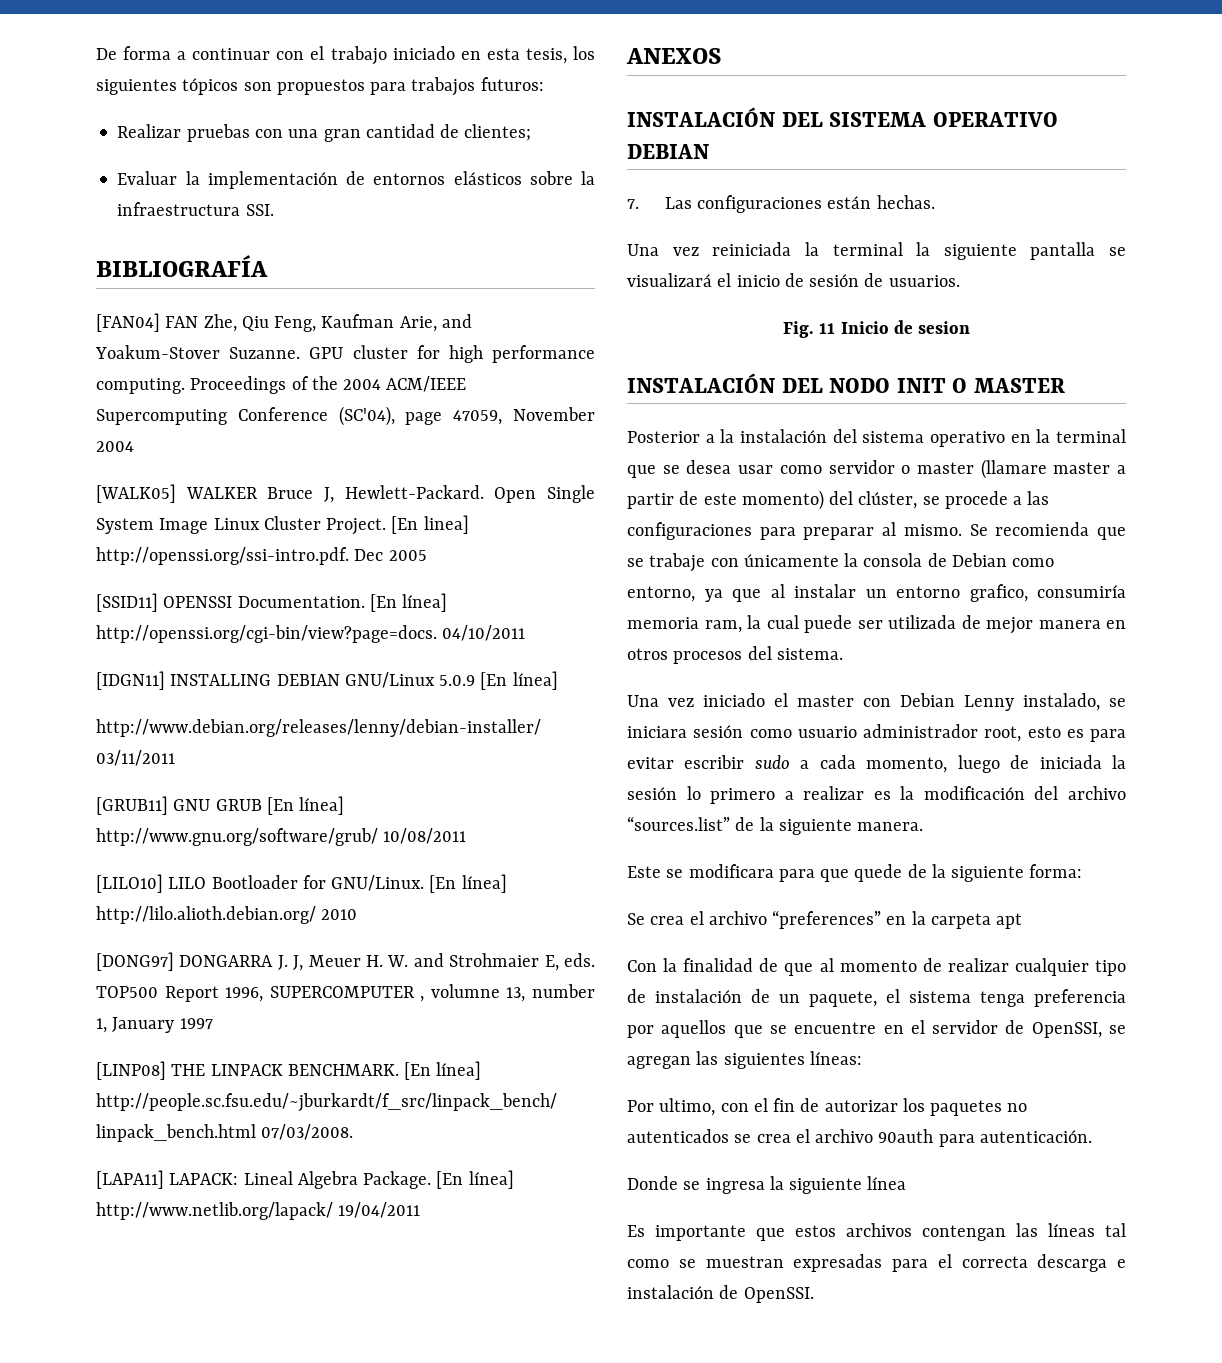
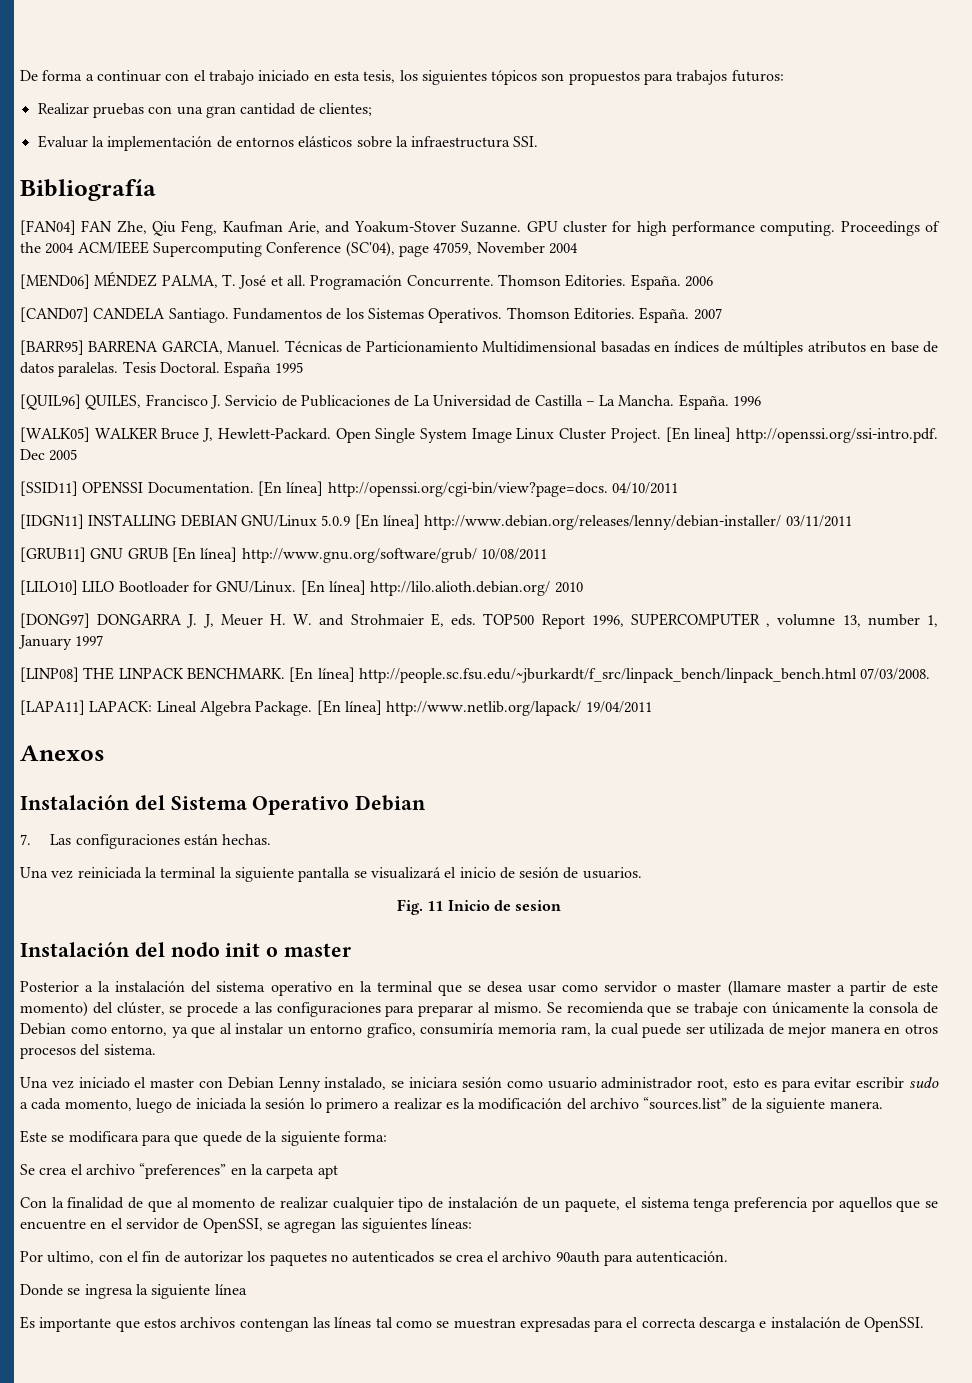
- BIBLIOGRAFÍA
+ Bibliografía
+ [MEND06] MÉNDEZ PALMA, T. José et all. Programación Concurrente. Thomson Editories. España. 2006
+ [CAND07] CANDELA Santiago. Fundamentos de los Sistemas Operativos. Thomson Editories. España. 2007
+ [BARR95] BARRENA GARCIA, Manuel. Técnicas de Particionamiento Multidimensional basadas en índices de múltiples atributos en base de datos paralelas. Tesis Doctoral. España 1995
+ [QUIL96] QUILES, Francisco J. Servicio de Publicaciones de La Universidad de Castilla – La Mancha. España. 1996
- [IDGN11] INSTALLING DEBIAN GNU/Linux 5.0.9 [En línea]
- http://www.debian.org/releases/lenny/debian-installer/ 03/11/2011
+ [IDGN11] INSTALLING DEBIAN GNU/Linux 5.0.9 [En línea] http://www.debian.org/releases/lenny/debian-installer/ 03/11/2011
- ANEXOS
- INSTALACIÓN DEL SISTEMA OPERATIVO DEBIAN
+ Anexos
+ Instalación del Sistema Operativo Debian
- INSTALACIÓN DEL NODO INIT O MASTER
+ Instalación del nodo init o master

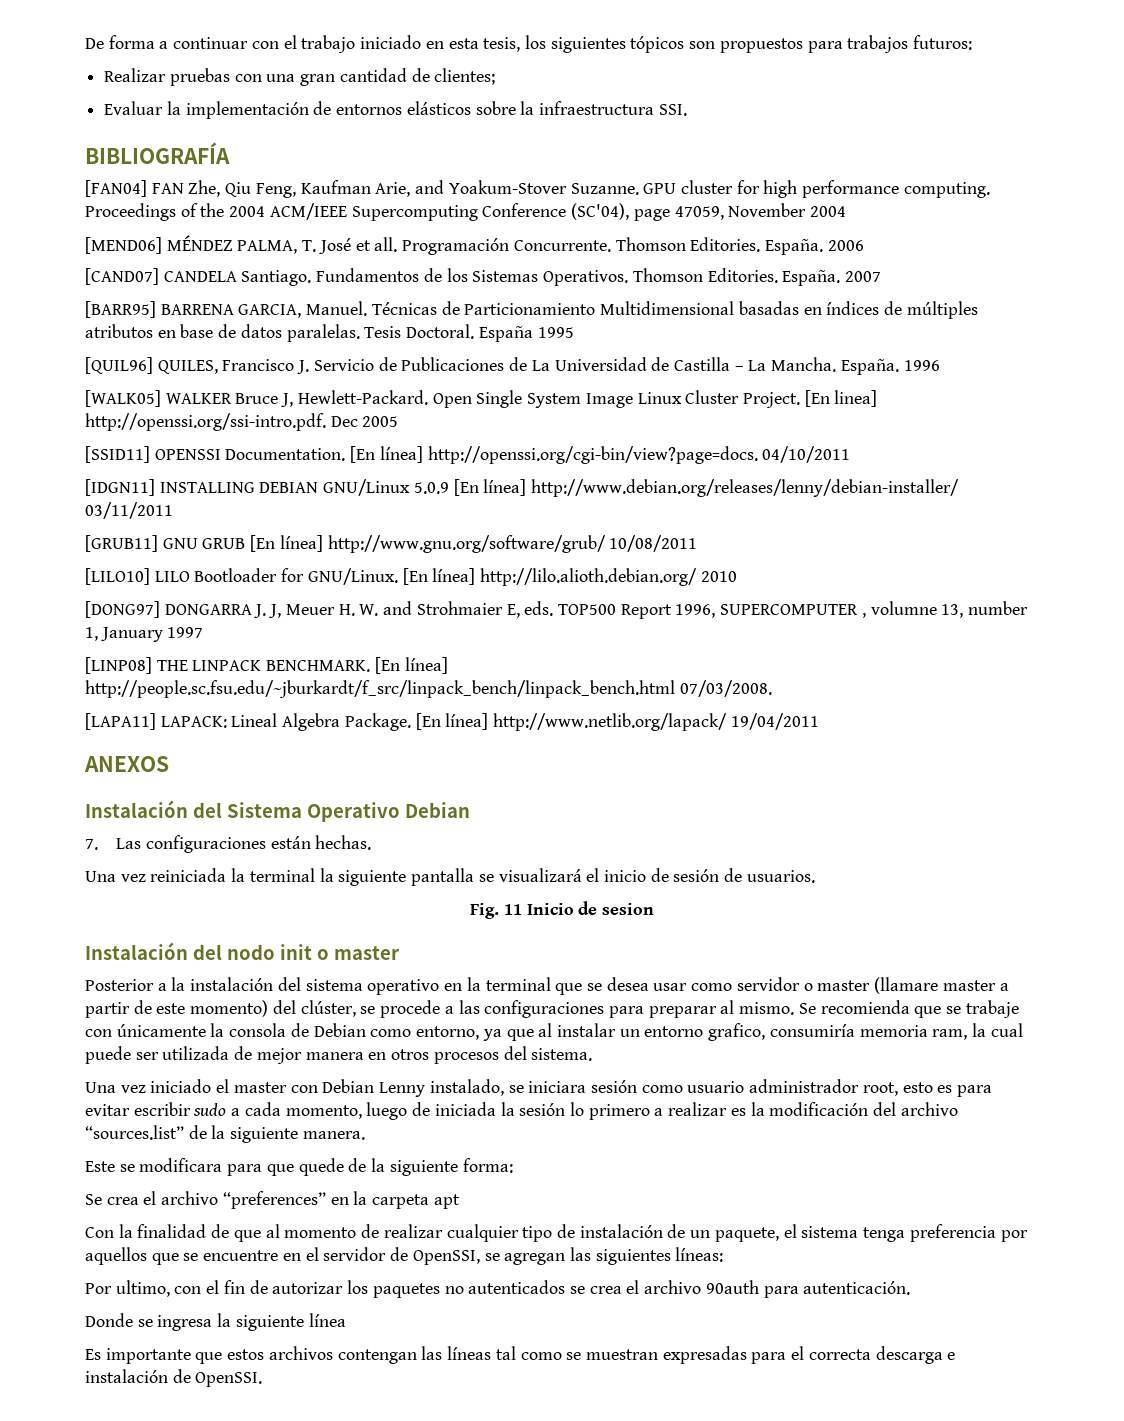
- Bibliografía
+ BIBLIOGRAFÍA
- Anexos
+ ANEXOS

